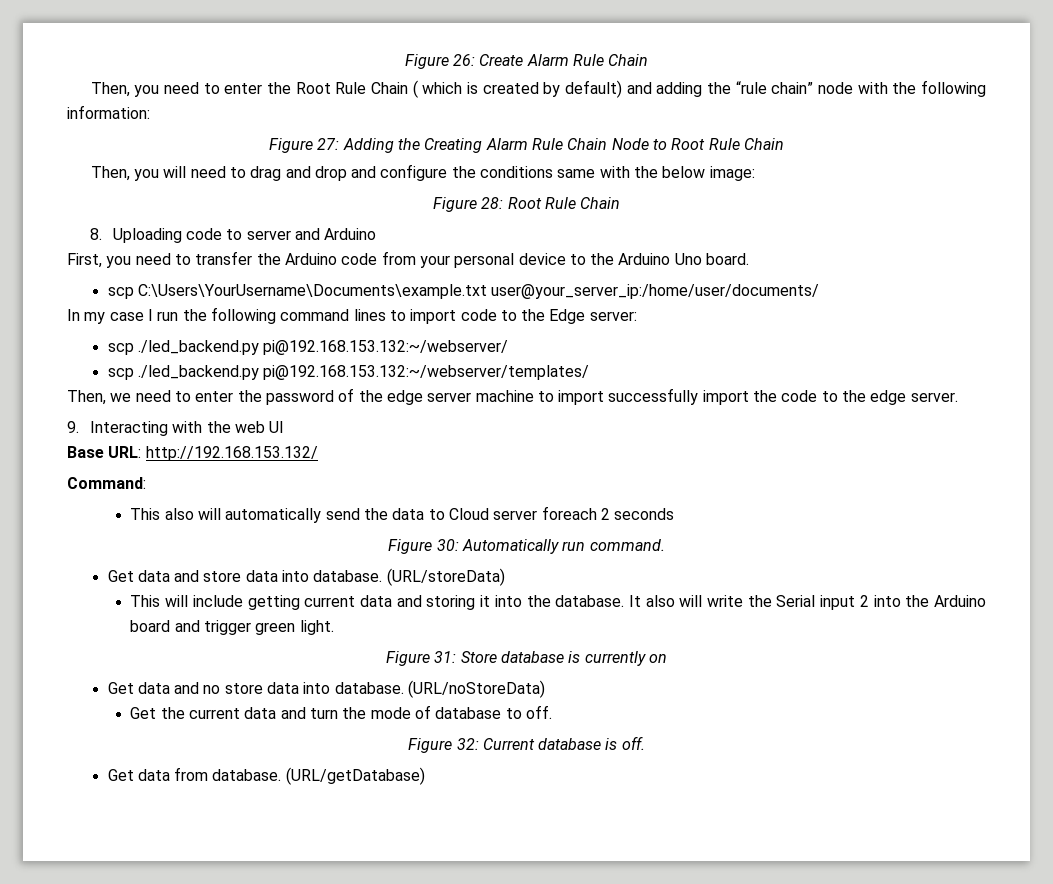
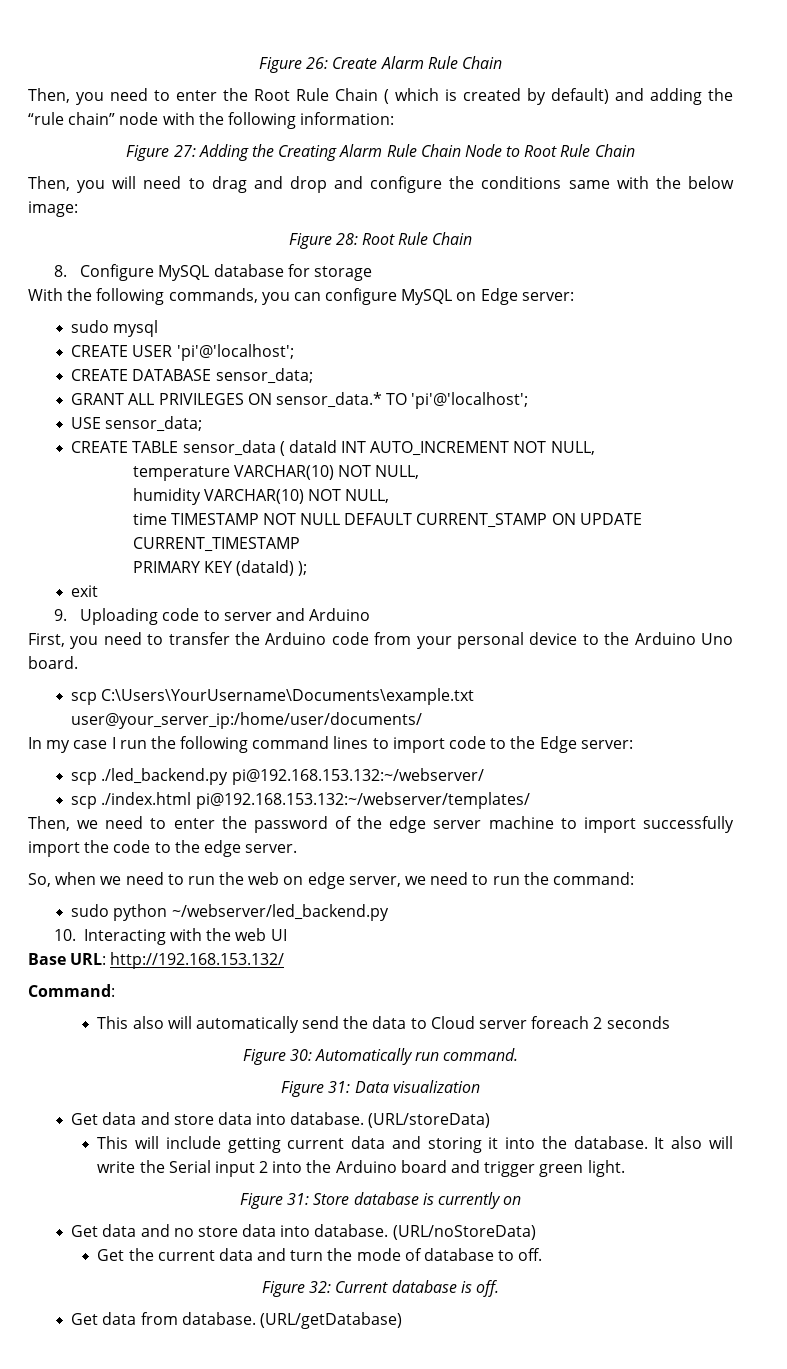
- 8. Uploading code to server and Arduino
+ 8. Configure MySQL database for storage
+ With the following commands, you can configure MySQL on Edge server:
+ sudo mysql
+ CREATE USER 'pi'@'localhost';
+ CREATE DATABASE sensor_data;
+ GRANT ALL PRIVILEGES ON sensor_data.* TO 'pi'@'localhost';
+ USE sensor_data;
+ CREATE TABLE sensor_data ( dataId INT AUTO_INCREMENT NOT NULL,
+ temperature VARCHAR(10) NOT NULL,
+ humidity VARCHAR(10) NOT NULL,
+ time TIMESTAMP NOT NULL DEFAULT CURRENT_STAMP ON UPDATE CURRENT_TIMESTAMP
+ PRIMARY KEY (dataId) );
+ exit
+ 9. Uploading code to server and Arduino
- scp ./led_backend.py pi@192.168.153.132:~/webserver/templates/
+ scp ./index.html pi@192.168.153.132:~/webserver/templates/
- 9. Interacting with the web UI
+ So, when we need to run the web on edge server, we need to run the command:
+ sudo python ~/webserver/led_backend.py
+ 10. Interacting with the web UI
+ Figure 31: Data visualization

